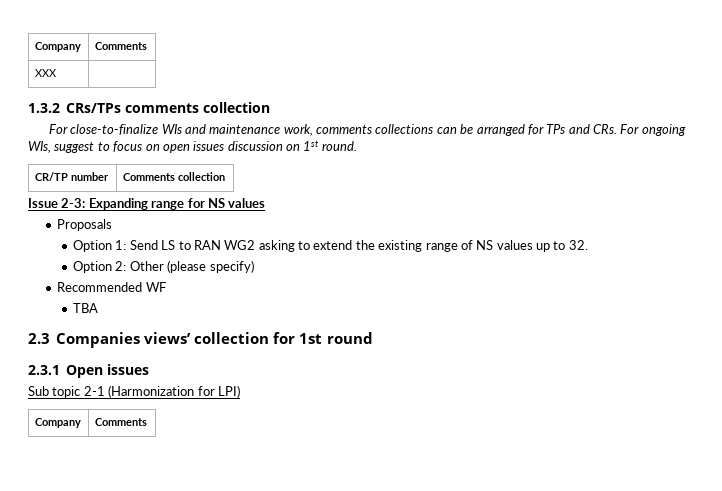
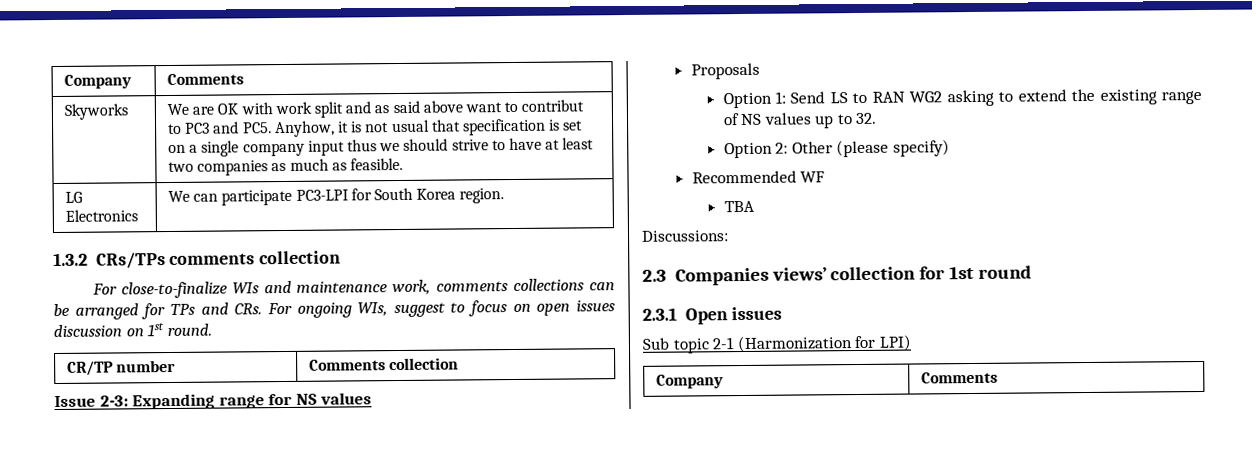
- XXX
+ Skyworks | We are OK with work split and as said above want to contribut to PC3 and PC5. Anyhow, it is not usual that specification is set on a single company input thus we should strive to have at least two companies as much as feasible.
+ LG Electronics | We can participate PC3-LPI for South Korea region.
+ Discussions:

